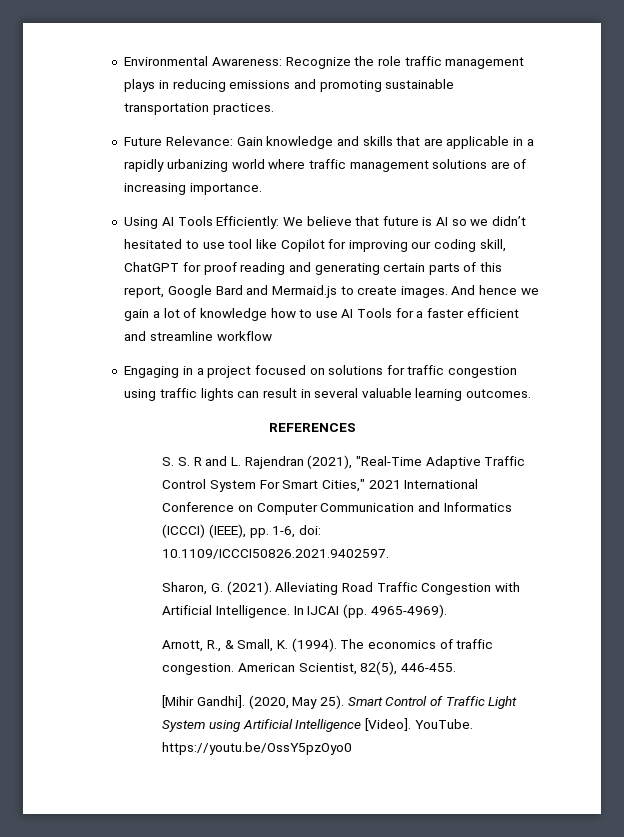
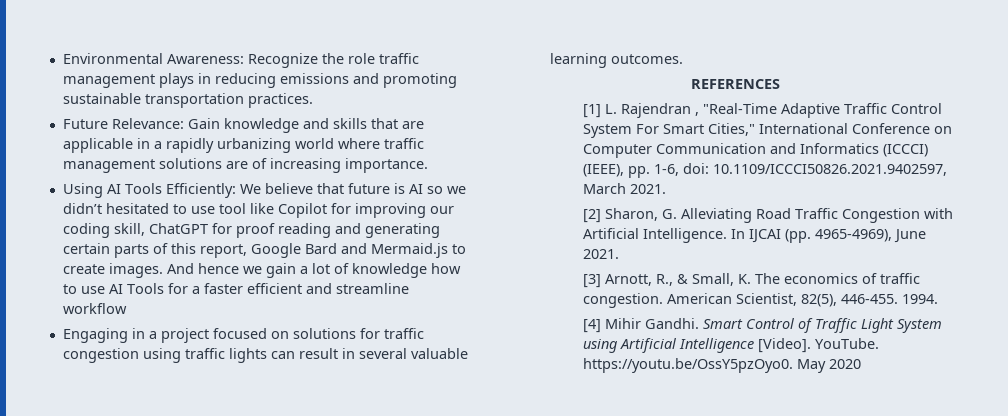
- S. S. R and L. Rajendran (2021), "Real-Time Adaptive Traffic Control System For Smart Cities," 2021 International Conference on Computer Communication and Informatics (ICCCI) (IEEE), pp. 1-6, doi: 10.1109/ICCCI50826.2021.9402597.
- Sharon, G. (2021). Alleviating Road Traffic Congestion with Artificial Intelligence.
+ [1] L. Rajendran , "Real-Time Adaptive Traffic Control System For Smart Cities," International Conference on Computer Communication and Informatics (ICCCI) (IEEE), pp. 1-6, doi: 10.1109/ICCCI50826.2021.9402597, March 2021.
+ [2] Sharon, G. Alleviating Road Traffic Congestion with Artificial Intelligence.
- In IJCAI (pp. 4965-4969).
- Arnott, R., & Small, K. (1994). The economics of traffic congestion.
+ In IJCAI (pp. 4965-4969), June 2021.
+ [3] Arnott, R., & Small, K. The economics of traffic congestion.
- American Scientist, 82(5), 446-455.
- [Mihir Gandhi]. (2020, May 25).
+ American Scientist, 82(5), 446-455. 1994.
+ [4] Mihir Gandhi.
- YouTube. https://youtu.be/OssY5pzOyo0
+ YouTube. https://youtu.be/OssY5pzOyo0. May 2020

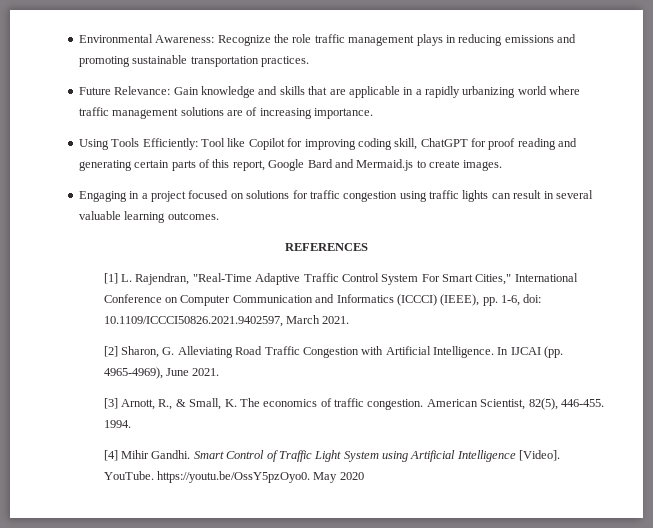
- Using AI Tools Efficiently: We believe that future is AI so we didn’t hesitated to use tool like Copilot for improving our coding skill, ChatGPT for proof reading and generating certain parts of this report, Google Bard and Mermaid.js to create images. And hence we gain a lot of knowledge how to use AI Tools for a faster efficient and streamline workflow
+ Using Tools Efficiently: Tool like Copilot for improving coding skill, ChatGPT for proof reading and generating certain parts of this report, Google Bard and Mermaid.js to create images.
- [1] L. Rajendran , "Real-Time Adaptive Traffic Control System For Smart Cities," International Conference on Computer Communication and Informatics (ICCCI) (IEEE), pp. 1-6, doi: 10.1109/ICCCI50826.2021.9402597, March 2021.
+ [1] L. Rajendran, "Real-Time Adaptive Traffic Control System For Smart Cities," International Conference on Computer Communication and Informatics (ICCCI) (IEEE), pp. 1-6, doi: 10.1109/ICCCI50826.2021.9402597, March 2021.

